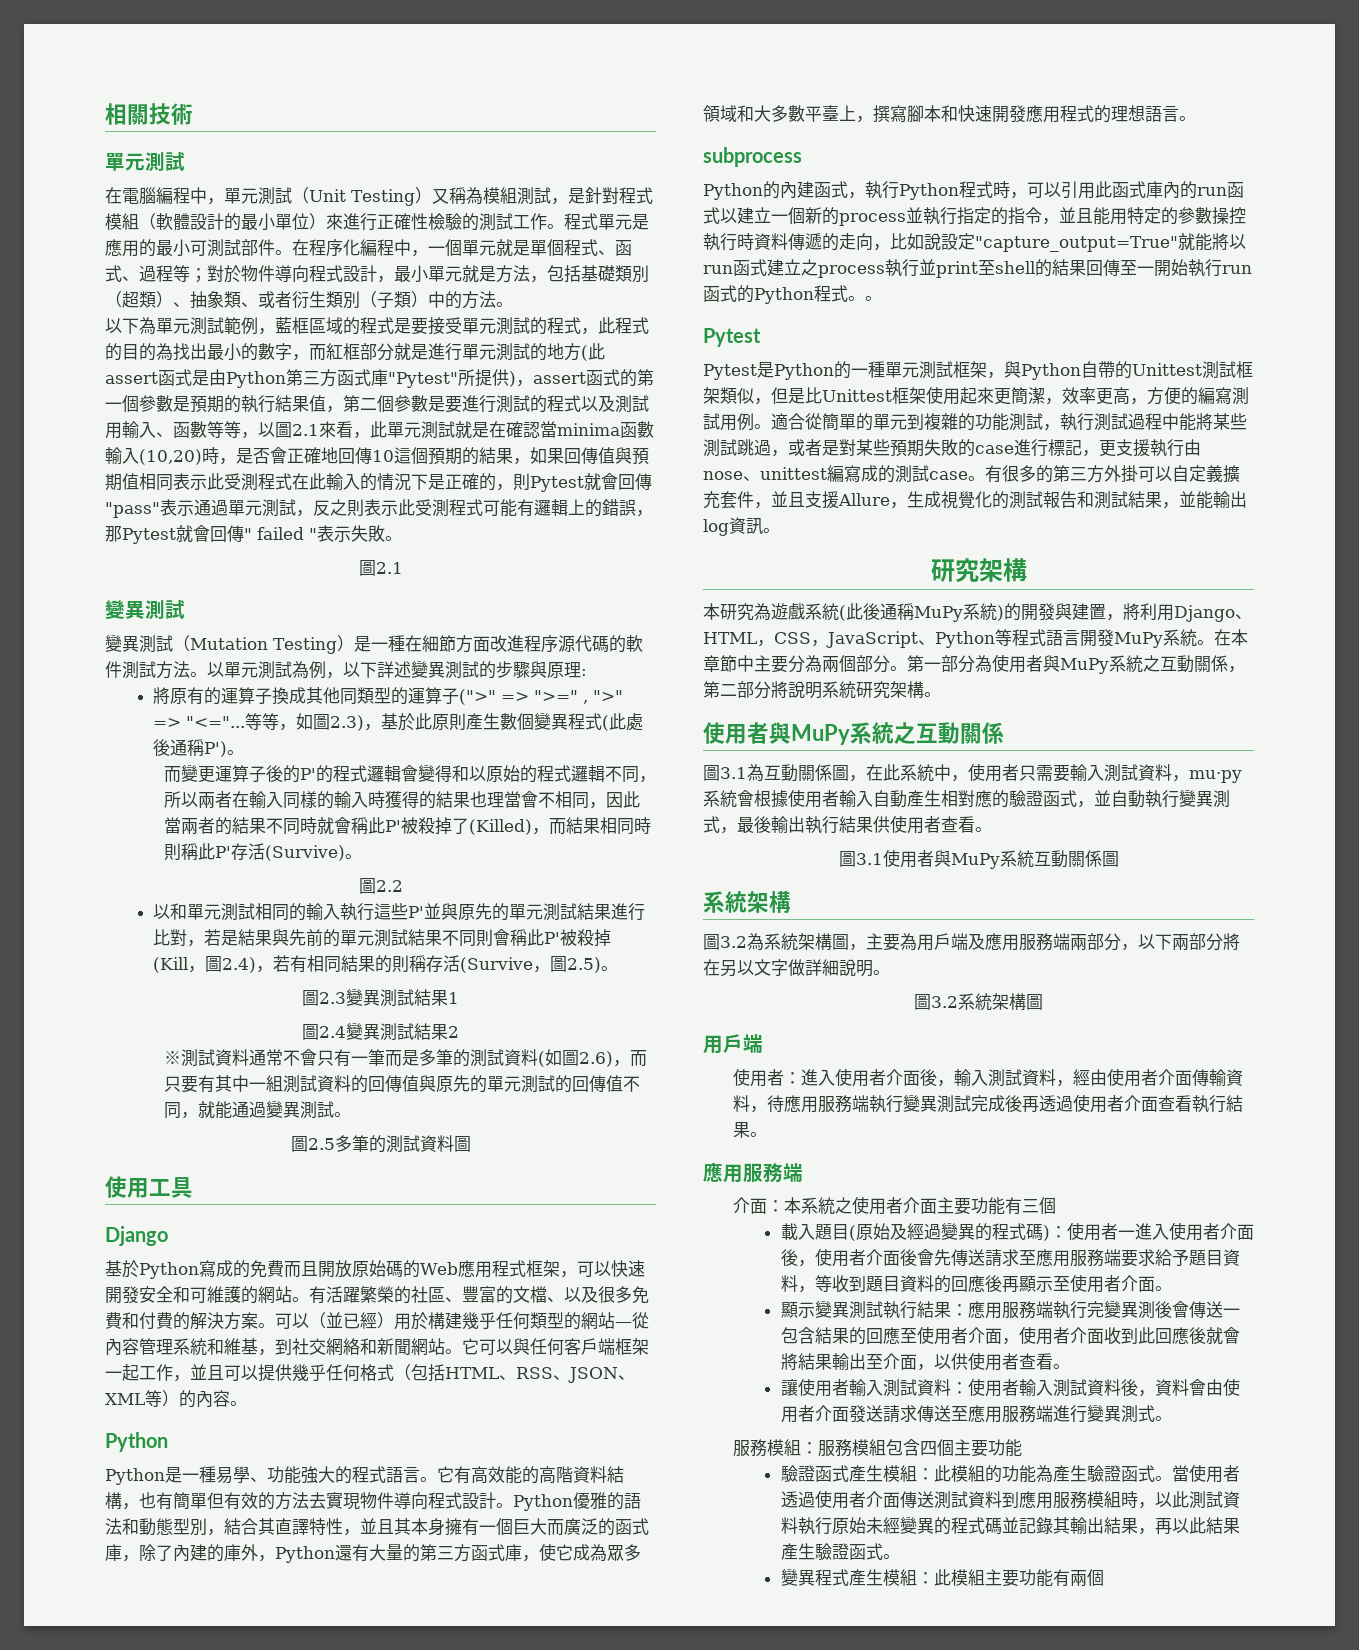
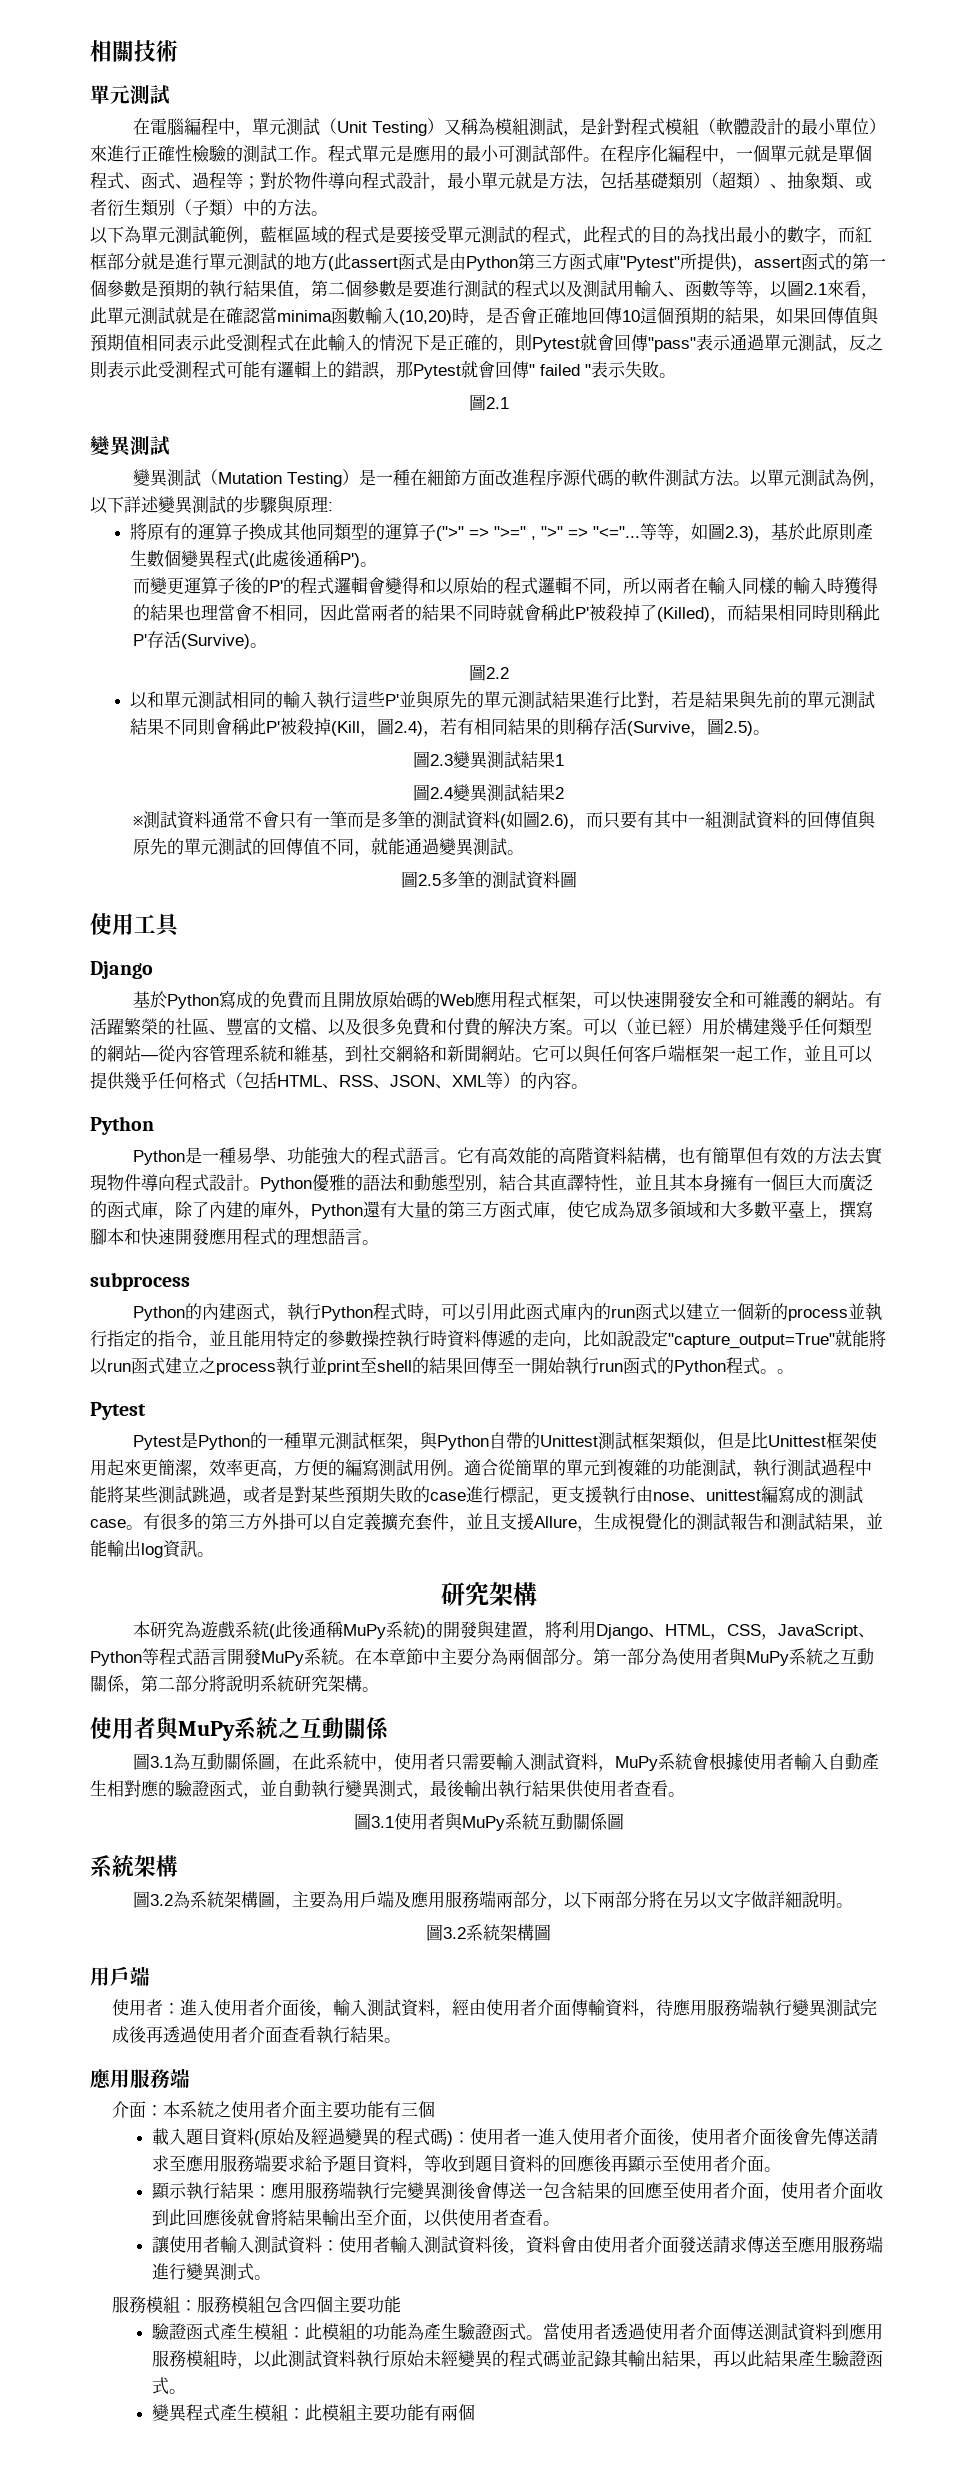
- 圖3.1為互動關係圖，在此系統中，使用者只需要輸入測試資料，mu·py系統會根據使用者輸入自動產生相對應的驗證函式，並自動執行變異測式，最後輸出執行結果供使用者查看。
+ 圖3.1為互動關係圖，在此系統中，使用者只需要輸入測試資料，MuPy系統會根據使用者輸入自動產生相對應的驗證函式，並自動執行變異測式，最後輸出執行結果供使用者查看。
- 載入題目(原始及經過變異的程式碼)：使用者一進入使用者介面後，使用者介面後會先傳送請求至應用服務端要求給予題目資料，等收到題目資料的回應後再顯示至使用者介面。
+ 載入題目資料(原始及經過變異的程式碼)：使用者一進入使用者介面後，使用者介面後會先傳送請求至應用服務端要求給予題目資料，等收到題目資料的回應後再顯示至使用者介面。
- 顯示變異測試執行結果：應用服務端執行完變異測後會傳送一包含結果的回應至使用者介面，使用者介面收到此回應後就會將結果輸出至介面，以供使用者查看。
+ 顯示執行結果：應用服務端執行完變異測後會傳送一包含結果的回應至使用者介面，使用者介面收到此回應後就會將結果輸出至介面，以供使用者查看。

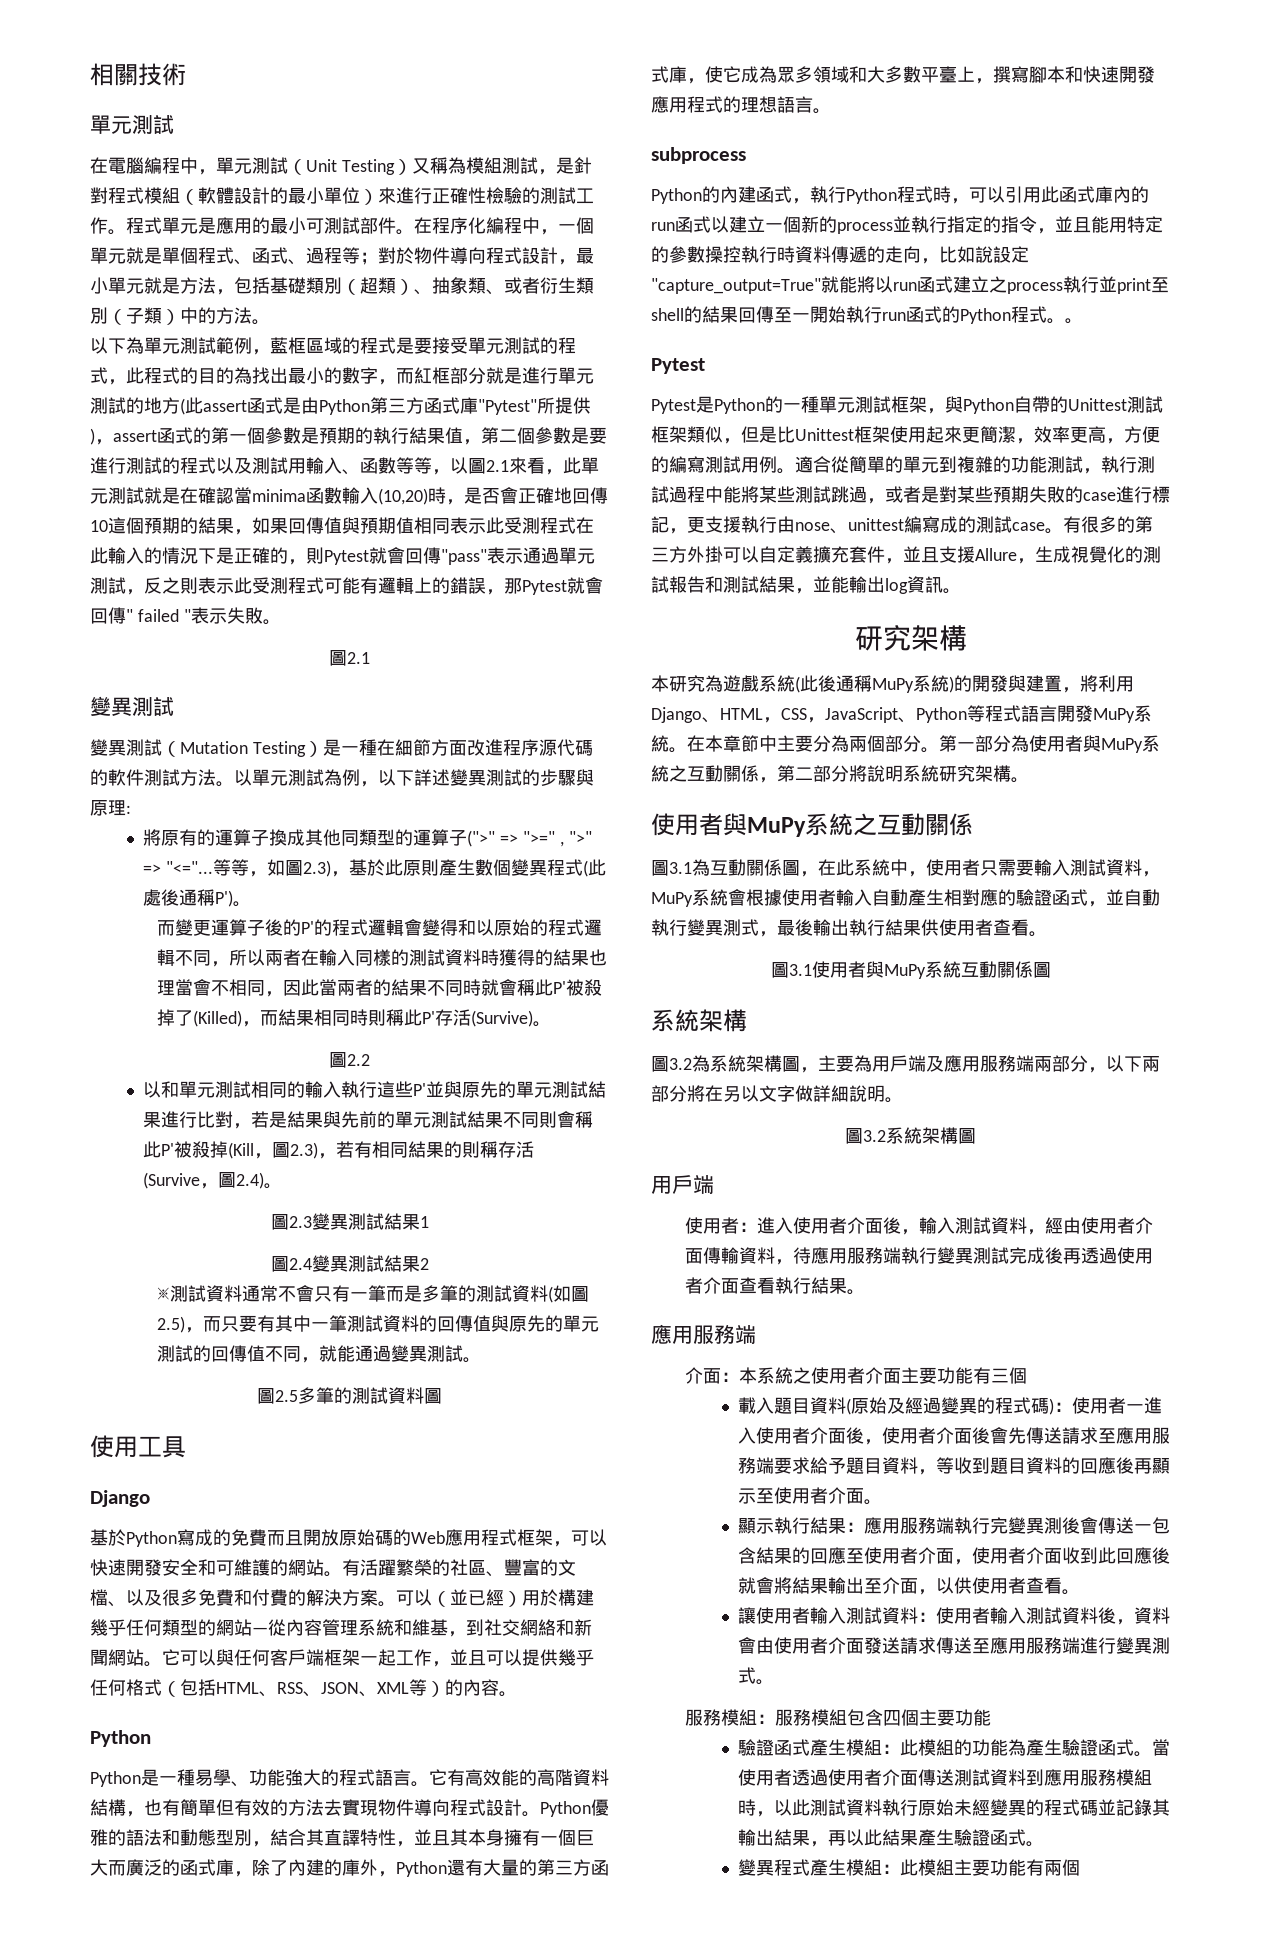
- 而變更運算子後的P'的程式邏輯會變得和以原始的程式邏輯不同，所以兩者在輸入同樣的輸入時獲得的結果也理當會不相同，因此當兩者的結果不同時就會稱此P'被殺掉了(Killed)，而結果相同時則稱此P'存活(Survive)。
+ 而變更運算子後的P'的程式邏輯會變得和以原始的程式邏輯不同，所以兩者在輸入同樣的測試資料時獲得的結果也理當會不相同，因此當兩者的結果不同時就會稱此P'被殺掉了(Killed)，而結果相同時則稱此P'存活(Survive)。
- 以和單元測試相同的輸入執行這些P'並與原先的單元測試結果進行比對，若是結果與先前的單元測試結果不同則會稱此P'被殺掉(Kill，圖2.4)，若有相同結果的則稱存活(Survive，圖2.5)。
+ 以和單元測試相同的輸入執行這些P'並與原先的單元測試結果進行比對，若是結果與先前的單元測試結果不同則會稱此P'被殺掉(Kill，圖2.3)，若有相同結果的則稱存活(Survive，圖2.4)。
- ※測試資料通常不會只有一筆而是多筆的測試資料(如圖2.6)，而只要有其中一組測試資料的回傳值與原先的單元測試的回傳值不同，就能通過變異測試。
+ ※測試資料通常不會只有一筆而是多筆的測試資料(如圖2.5)，而只要有其中一筆測試資料的回傳值與原先的單元測試的回傳值不同，就能通過變異測試。

